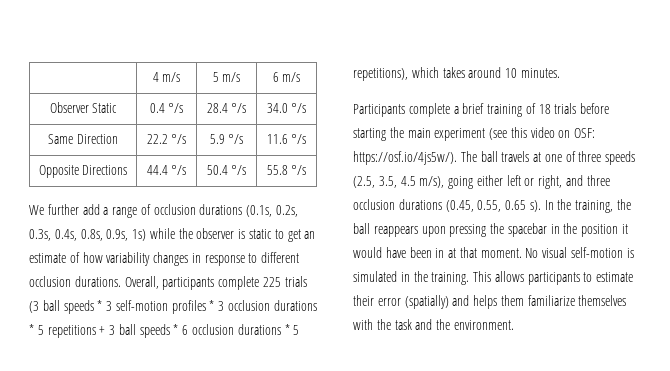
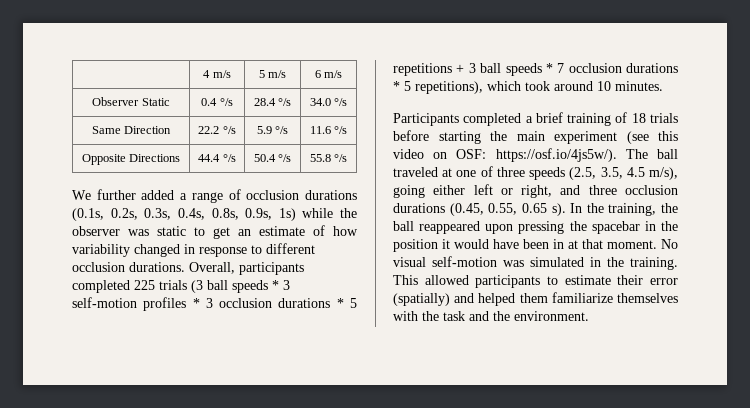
- We further add a range of occlusion durations (0.1s, 0.2s, 0.3s, 0.4s, 0.8s, 0.9s, 1s) while the observer is static to get an estimate of how variability changes in response to different occlusion durations.
+ We further added a range of occlusion durations (0.1s, 0.2s, 0.3s, 0.4s, 0.8s, 0.9s, 1s) while the observer was static to get an estimate of how variability changed in response to different occlusion durations.
- Overall, participants complete 225 trials (3 ball speeds * 3 self-motion profiles * 3 occlusion durations * 5 repetitions + 3 ball speeds * 6 occlusion durations * 5 repetitions), which takes around 10 minutes.
+ Overall, participants completed 225 trials (3 ball speeds * 3 self-motion profiles * 3 occlusion durations * 5 repetitions + 3 ball speeds * 7 occlusion durations * 5 repetitions), which took around 10 minutes.
- Participants complete a brief training of 18 trials before starting the main experiment (see this video on OSF: https://osf.io/4js5w/). The ball travels at one of three speeds (2.5, 3.5, 4.5 m/s), going either left or right, and three occlusion durations (0.45, 0.55, 0.65 s).
+ Participants completed a brief training of 18 trials before starting the main experiment (see this video on OSF: https://osf.io/4js5w/). The ball traveled at one of three speeds (2.5, 3.5, 4.5 m/s), going either left or right, and three occlusion durations (0.45, 0.55, 0.65 s).
- In the training, the ball reappears upon pressing the spacebar in the position it would have been in at that moment.
+ In the training, the ball reappeared upon pressing the spacebar in the position it would have been in at that moment.
- No visual self-motion is simulated in the training.
+ No visual self-motion was simulated in the training.
- This allows participants to estimate their error (spatially) and helps them familiarize themselves with the task and the environment.
+ This allowed participants to estimate their error (spatially) and helped them familiarize themselves with the task and the environment.

